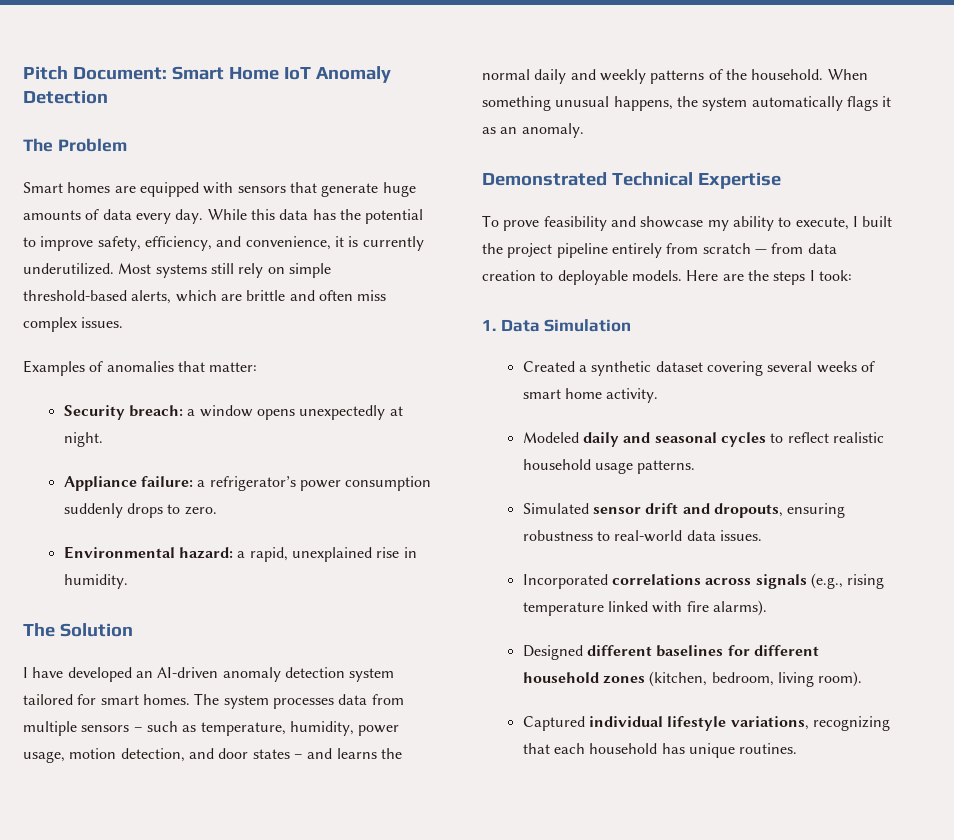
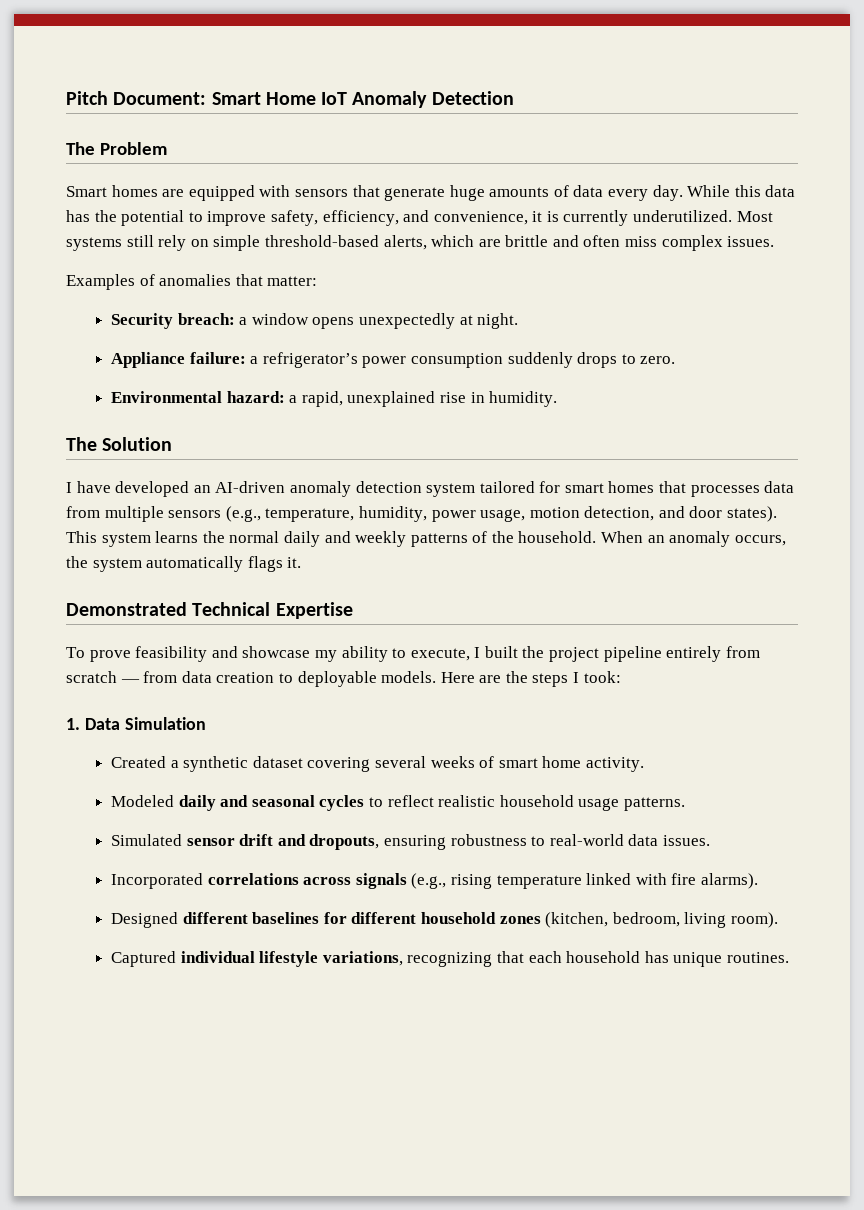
- I have developed an AI-driven anomaly detection system tailored for smart homes. The system processes data from multiple sensors – such as temperature, humidity, power usage, motion detection, and door states – and learns the normal daily and weekly patterns of the household.
+ I have developed an AI-driven anomaly detection system tailored for smart homes that processes data from multiple sensors (e.g., temperature, humidity, power usage, motion detection, and door states). This system learns the normal daily and weekly patterns of the household.
- When something unusual happens, the system automatically flags it as an anomaly.
+ When an anomaly occurs, the system automatically flags it.

